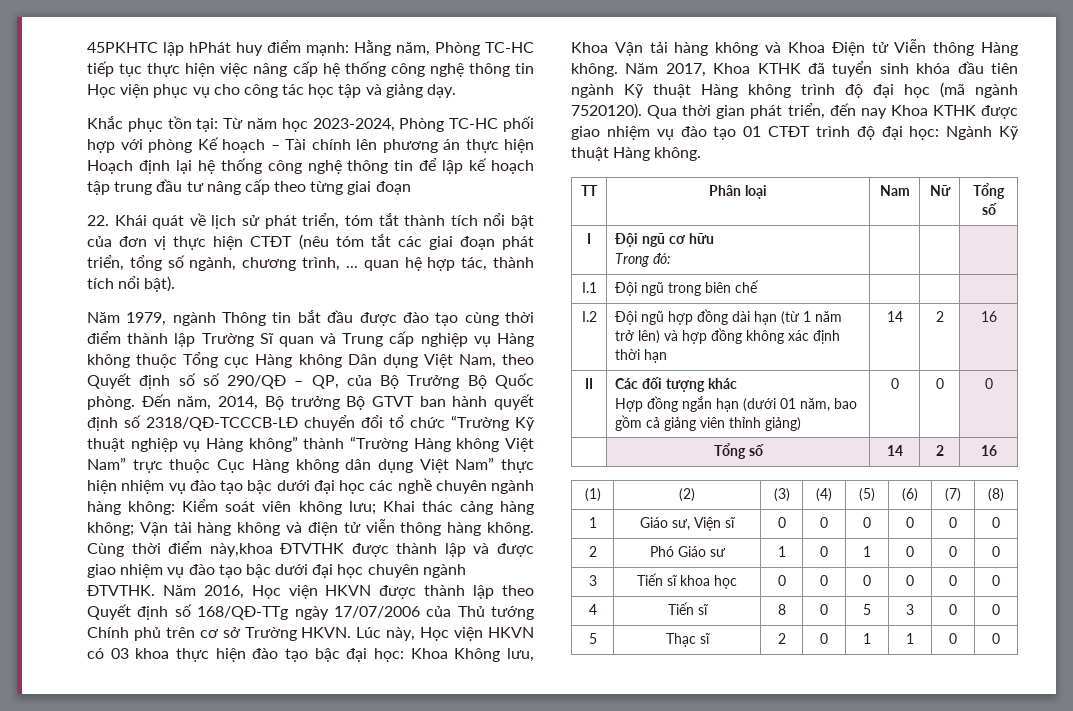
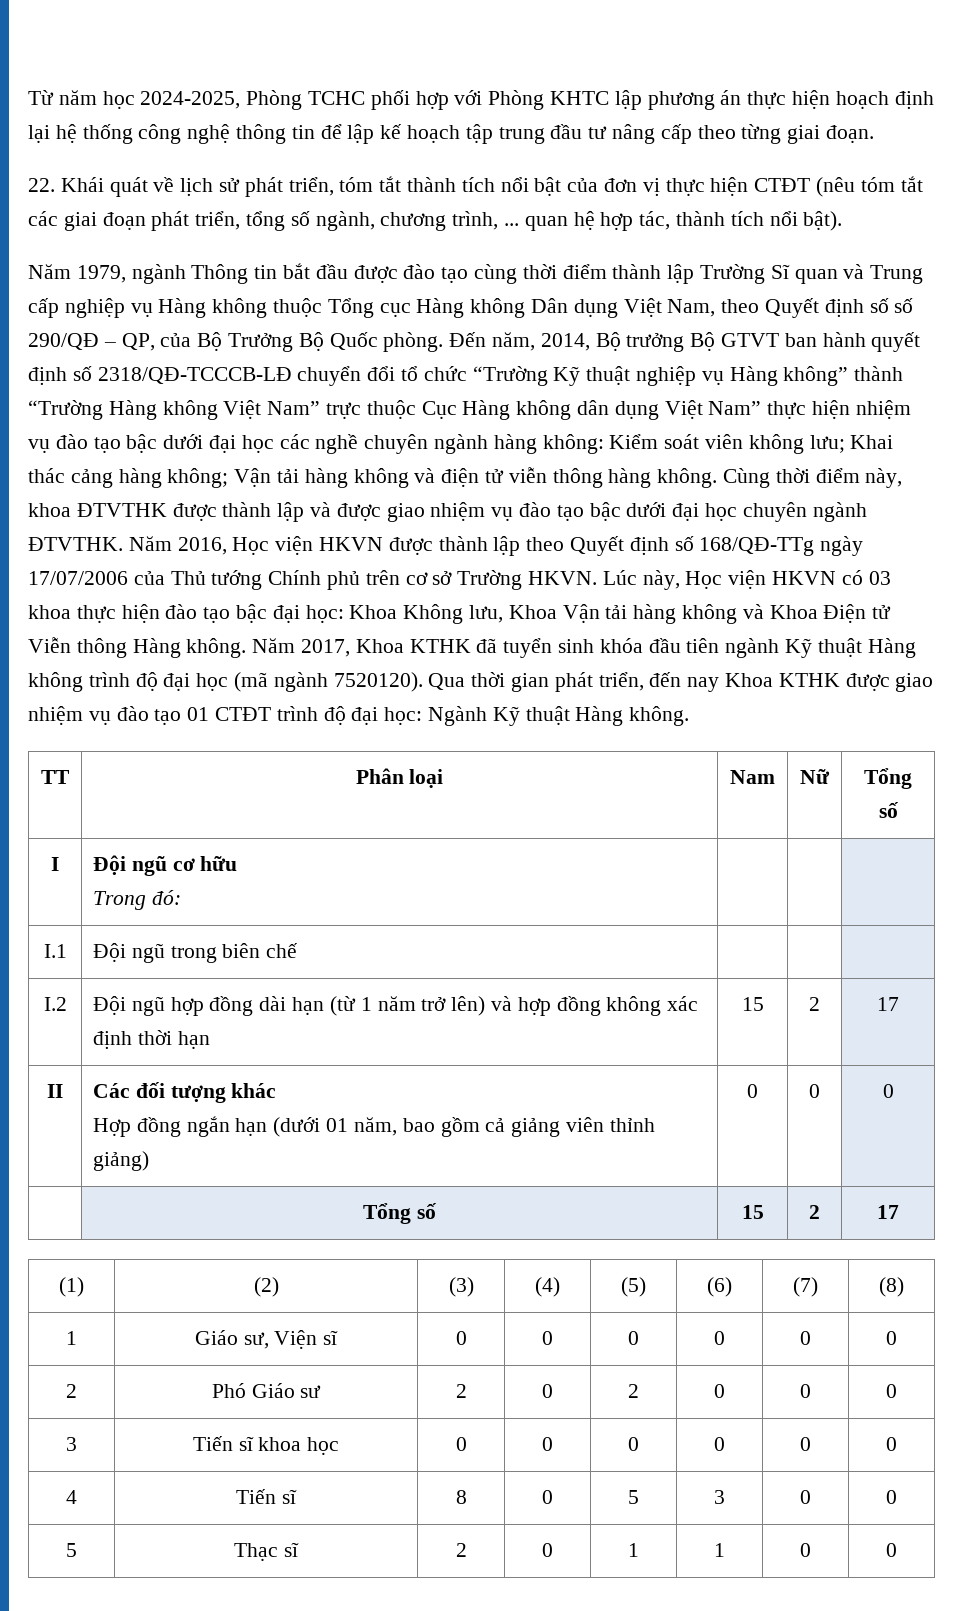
- 45PKHTC lập hPhát huy điểm mạnh: Hằng năm, Phòng TC-HC tiếp tục thực hiện việc nâng cấp hệ thống công nghệ thông tin Học viện phục vụ cho công tác học tập và giảng dạy.
- Khắc phục tồn tại: Từ năm học 2023-2024, Phòng TC-HC phối hợp với phòng Kế hoạch – Tài chính lên phương án thực hiện Hoạch định lại hệ thống công nghệ thông tin để lập kế hoạch tập trung đầu tư nâng cấp theo từng giai đoạn
+ Từ năm học 2024-2025, Phòng TCHC phối hợp với Phòng KHTC lập phương án thực hiện hoạch định lại hệ thống công nghệ thông tin để lập kế hoạch tập trung đầu tư nâng cấp theo từng giai đoạn.
- Cùng thời điểm này,khoa ĐTVTHK được thành lập và được giao nhiệm vụ đào tạo bậc dưới đại học chuyên ngành ĐTVTHK.
+ Cùng thời điểm này, khoa ĐTVTHK được thành lập và được giao nhiệm vụ đào tạo bậc dưới đại học chuyên ngành ĐTVTHK.
- I.2 | Đội ngũ hợp đồng dài hạn (từ 1 năm trở lên) và hợp đồng không xác định thời hạn | 14 | 2 | 16
+ I.2 | Đội ngũ hợp đồng dài hạn (từ 1 năm trở lên) và hợp đồng không xác định thời hạn | 15 | 2 | 17
- | Tổng số | 14 | 2 | 16
+ | Tổng số | 15 | 2 | 17
- 2 | Phó Giáo sư | 1 | 0 | 1 | 0 | 0 | 0
+ 2 | Phó Giáo sư | 2 | 0 | 2 | 0 | 0 | 0

